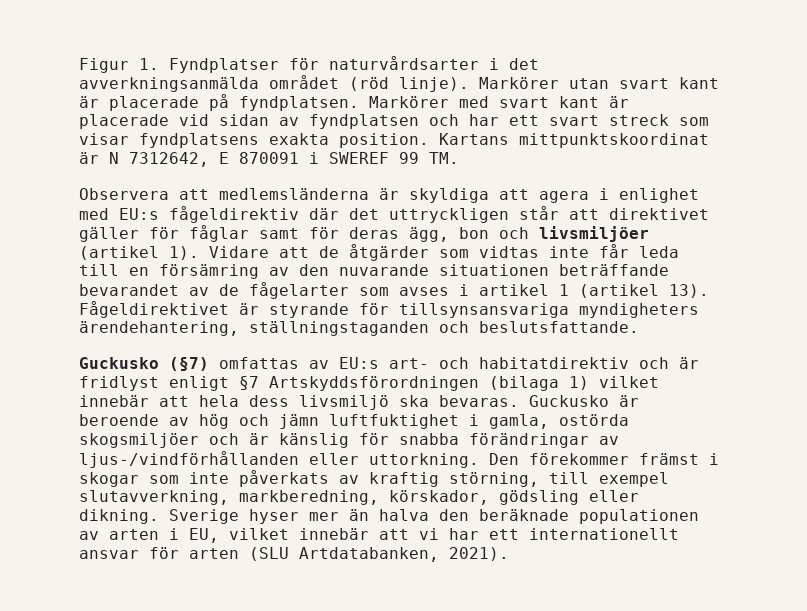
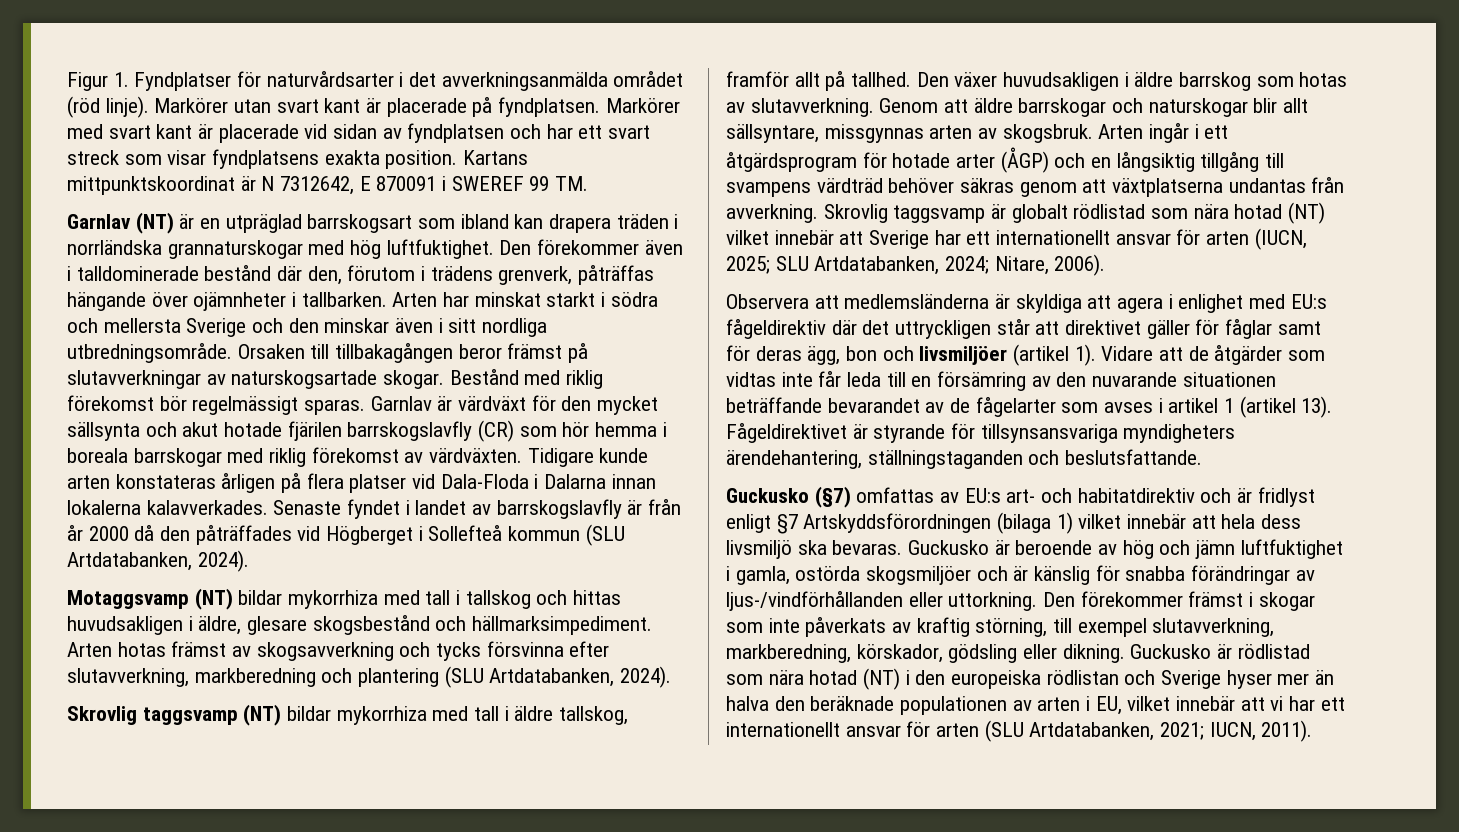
+ Garnlav (NT) är en utpräglad barrskogsart som ibland kan drapera träden i norrländska grannaturskogar med hög luftfuktighet. Den förekommer även i talldominerade bestånd där den, förutom i trädens grenverk, påträffas hängande över ojämnheter i tallbarken. Arten har minskat starkt i södra och mellersta Sverige och den minskar även i sitt nordliga utbredningsområde. Orsaken till tillbakagången beror främst på slutavverkningar av naturskogsartade skogar. Bestånd med riklig förekomst bör regelmässigt sparas. Garnlav är värdväxt för den mycket sällsynta och akut hotade fjärilen barrskogslavfly (CR) som hör hemma i boreala barrskogar med riklig förekomst av värdväxten. Tidigare kunde arten konstateras årligen på flera platser vid Dala-Floda i Dalarna innan lokalerna kalavverkades. Senaste fyndet i landet av barrskogslavfly är från år 2000 då den påträffades vid Högberget i Sollefteå kommun (SLU Artdatabanken, 2024).
+ Motaggsvamp (NT) bildar mykorrhiza med tall i tallskog och hittas huvudsakligen i äldre, glesare skogsbestånd och hällmarksimpediment. Arten hotas främst av skogsavverkning och tycks försvinna efter slutavverkning, markberedning och plantering (SLU Artdatabanken, 2024).
+ Skrovlig taggsvamp (NT) bildar mykorrhiza med tall i äldre tallskog, framför allt på tallhed. Den växer huvudsakligen i äldre barrskog som hotas av slutavverkning. Genom att äldre barrskogar och naturskogar blir allt sällsyntare, missgynnas arten av skogsbruk. Arten ingår i ett åtgärdsprogram för hotade arter (ÅGP) och en långsiktig tillgång till svampens värdträd behöver säkras genom att växtplatserna undantas från avverkning. Skrovlig taggsvamp är globalt rödlistad som nära hotad (NT) vilket innebär att Sverige har ett internationellt ansvar för arten (IUCN, 2025; SLU Artdatabanken, 2024; Nitare, 2006).
- Sverige hyser mer än halva den beräknade populationen av arten i EU, vilket innebär att vi har ett internationellt ansvar för arten (SLU Artdatabanken, 2021).
+ Guckusko är rödlistad som nära hotad (NT) i den europeiska rödlistan och Sverige hyser mer än halva den beräknade populationen av arten i EU, vilket innebär att vi har ett internationellt ansvar för arten (SLU Artdatabanken, 2021; IUCN, 2011).

